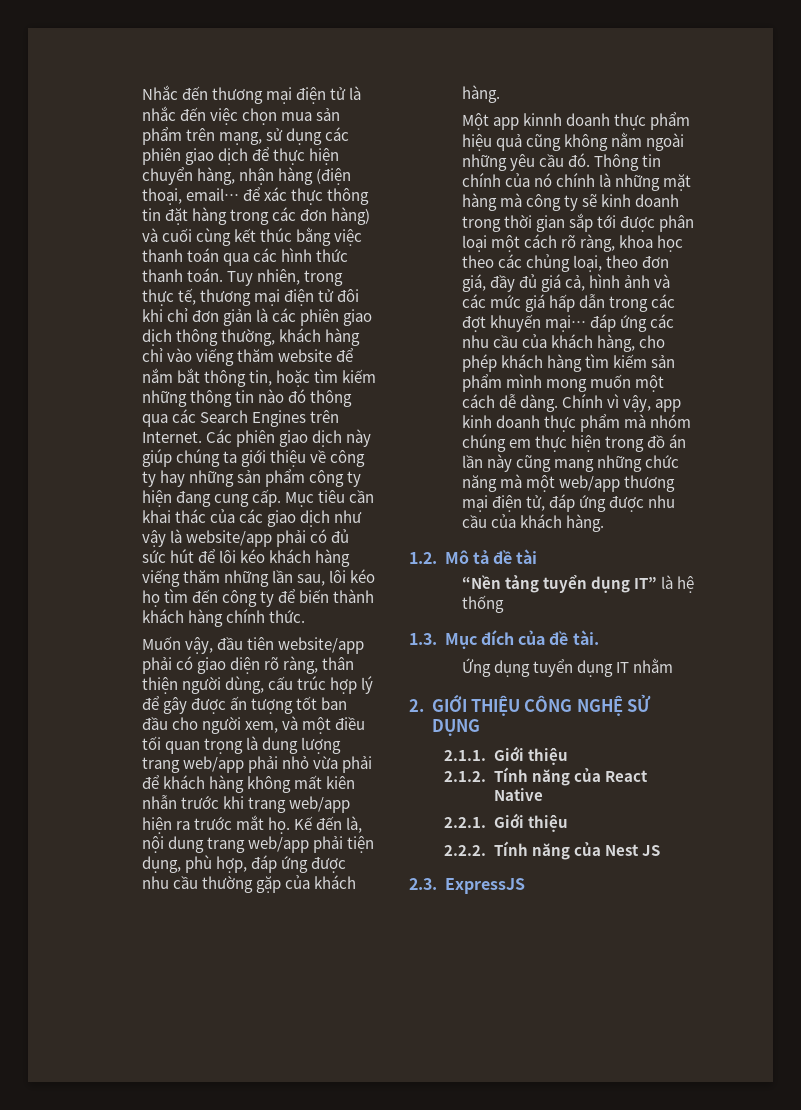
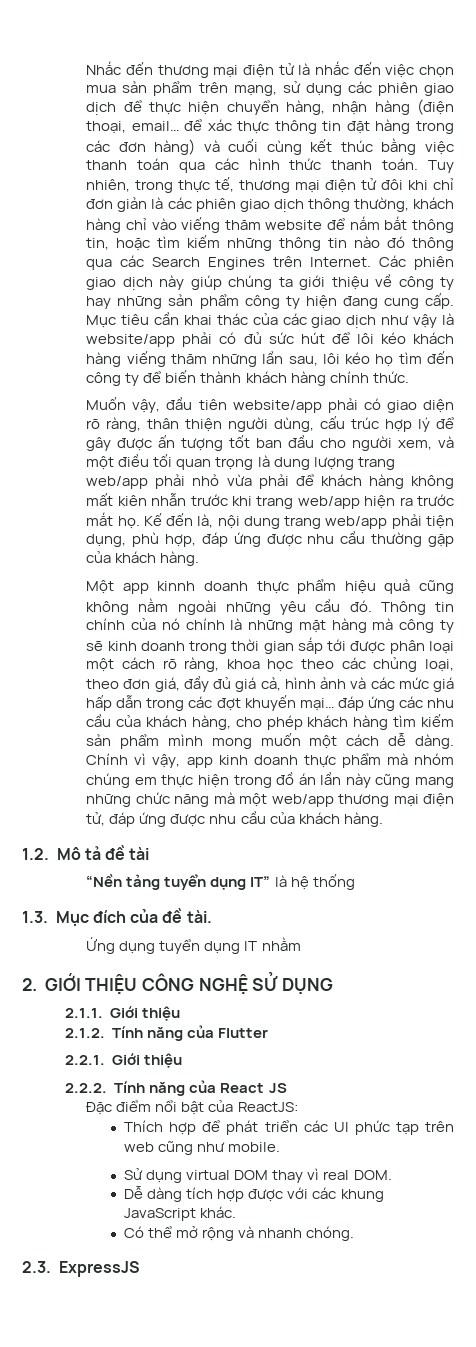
- 2.1.2. Tính năng của React Native
+ 2.1.2. Tính năng của Flutter
- 2.2.2. Tính năng của Nest JS
+ 2.2.2. Tính năng của React JS
+ Đặc điểm nổi bật của ReactJS:
+ Thích hợp để phát triển các UI phức tạp trên web cũng như mobile.
+ Sử dụng virtual DOM thay vì real DOM.
+ Dễ dàng tích hợp được với các khung JavaScript khác.
+ Có thể mở rộng và nhanh chóng.

